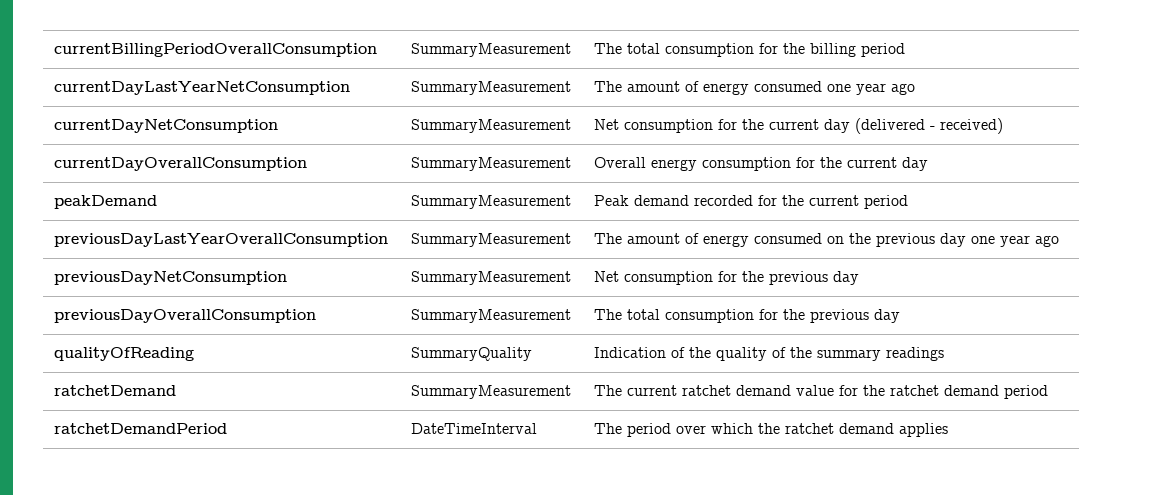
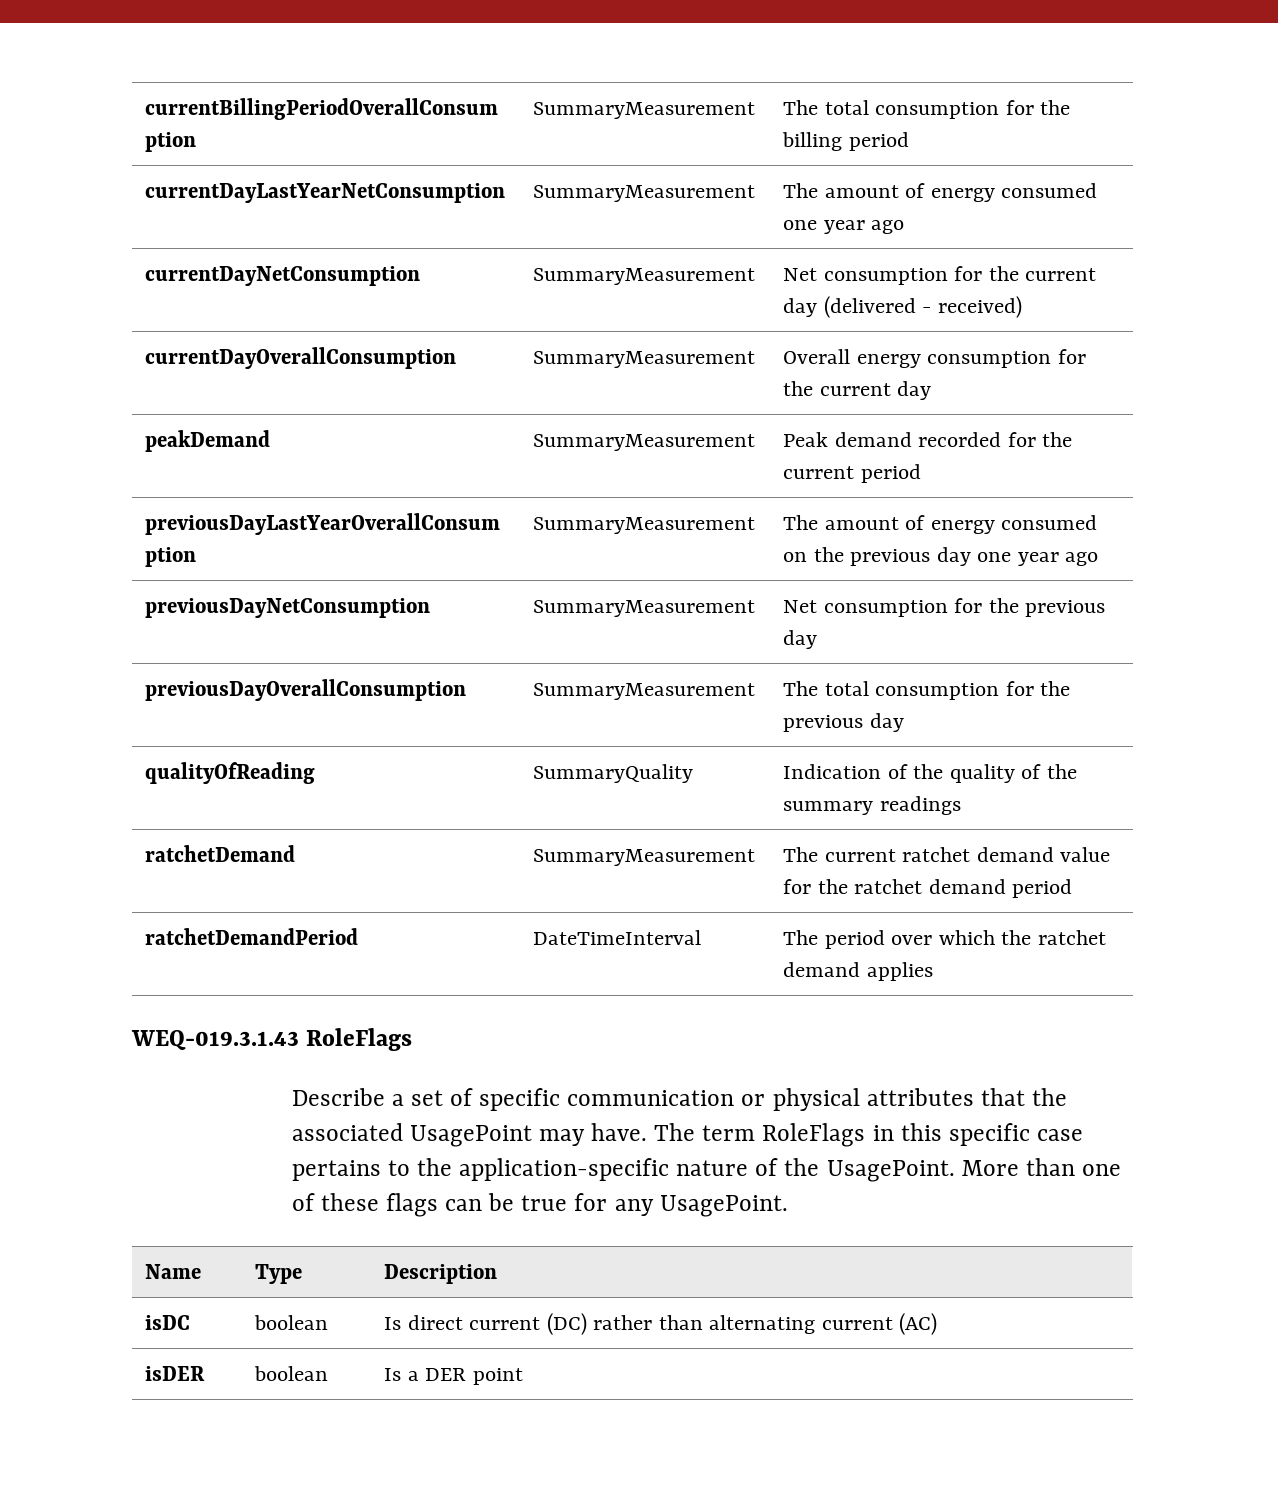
+ WEQ-019.3.1.43 RoleFlags
+ Describe a set of specific communication or physical attributes that the associated UsagePoint may have. The term RoleFlags in this specific case pertains to the application-specific nature of the UsagePoint. More than one of these flags can be true for any UsagePoint.
+ Name | Type | Description
+ isDC | boolean | Is direct current (DC) rather than alternating current (AC)
+ isDER | boolean | Is a DER point

